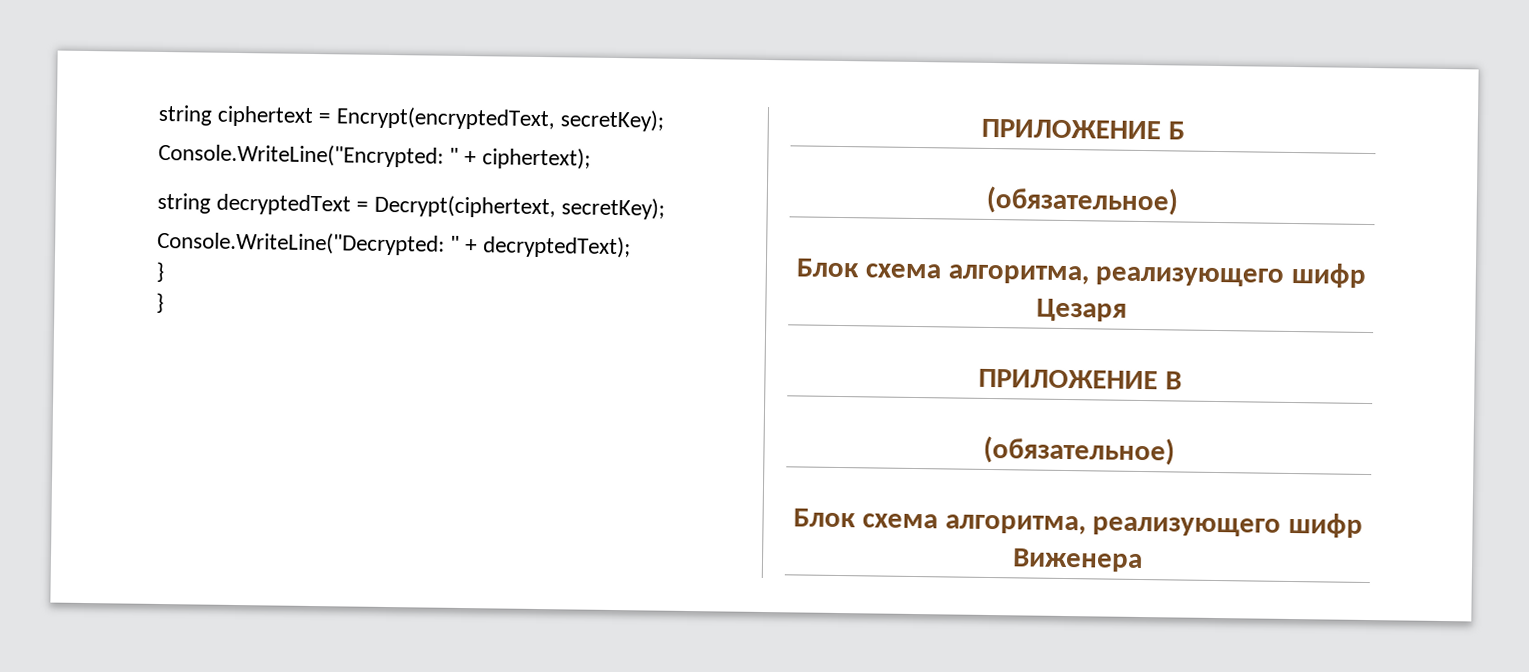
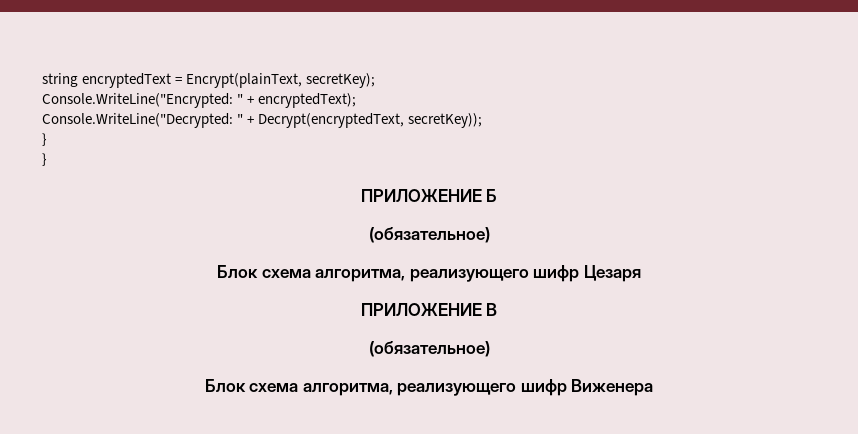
- string ciphertext = Encrypt(encryptedText, secretKey);
+ string encryptedText = Encrypt(plainText, secretKey);
- Console.WriteLine("Encrypted: " + ciphertext);
- string decryptedText = Decrypt(ciphertext, secretKey);
+ Console.WriteLine("Encrypted: " + encryptedText);
- Console.WriteLine("Decrypted: " + decryptedText);
+ Console.WriteLine("Decrypted: " + Decrypt(encryptedText, secretKey));

